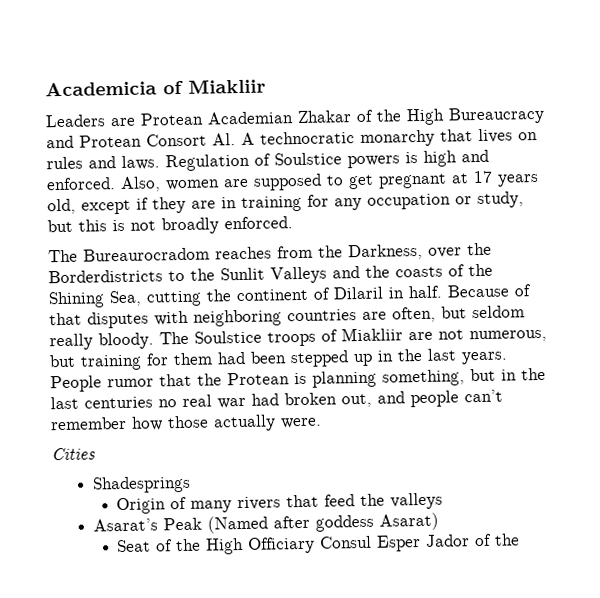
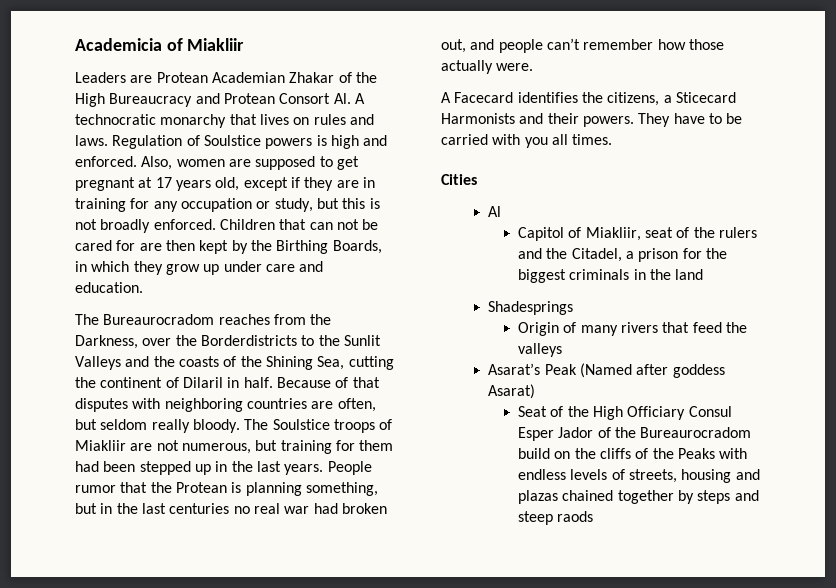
+ Children that can not be cared for are then kept by the Birthing Boards, in which they grow up under care and education.
+ A Facecard identifies the citizens, a Sticecard Harmonists and their powers. They have to be carried with you all times.
  Cities
+ Al
+ Capitol of Miakliir, seat of the rulers and the Citadel, a prison for the biggest criminals in the land
- Seat of the High Officiary Consul Esper Jador of the
+ Seat of the High Officiary Consul Esper Jador of the Bureaurocradom build on the cliffs of the Peaks with endless levels of streets, housing and plazas chained together by steps and steep raods

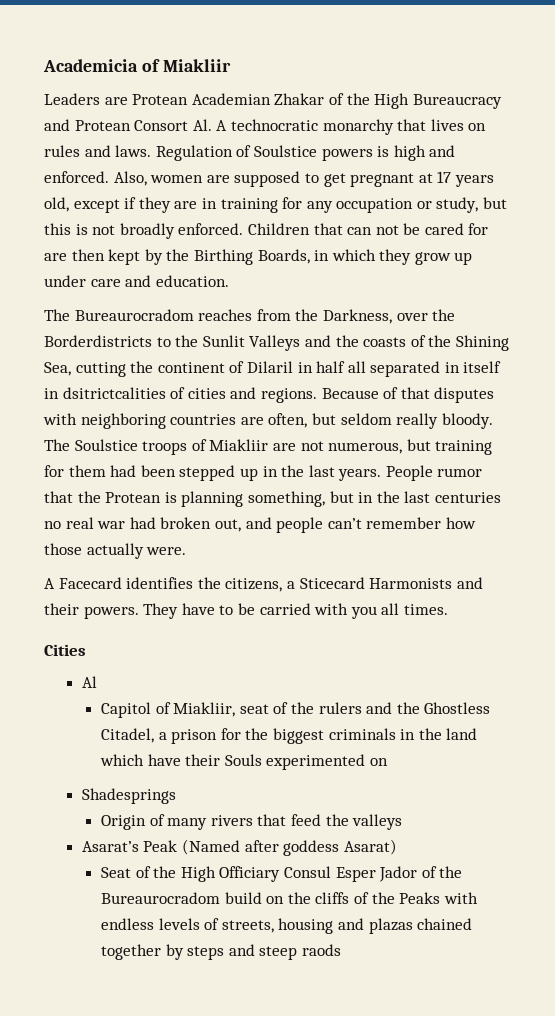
- The Bureaurocradom reaches from the Darkness, over the Borderdistricts to the Sunlit Valleys and the coasts of the Shining Sea, cutting the continent of Dilaril in half.
+ The Bureaurocradom reaches from the Darkness, over the Borderdistricts to the Sunlit Valleys and the coasts of the Shining Sea, cutting the continent of Dilaril in half all separated in itself in dsitrictcalities of cities and regions.
- Capitol of Miakliir, seat of the rulers and the Citadel, a prison for the biggest criminals in the land
+ Capitol of Miakliir, seat of the rulers and the Ghostless Citadel, a prison for the biggest criminals in the land which have their Souls experimented on

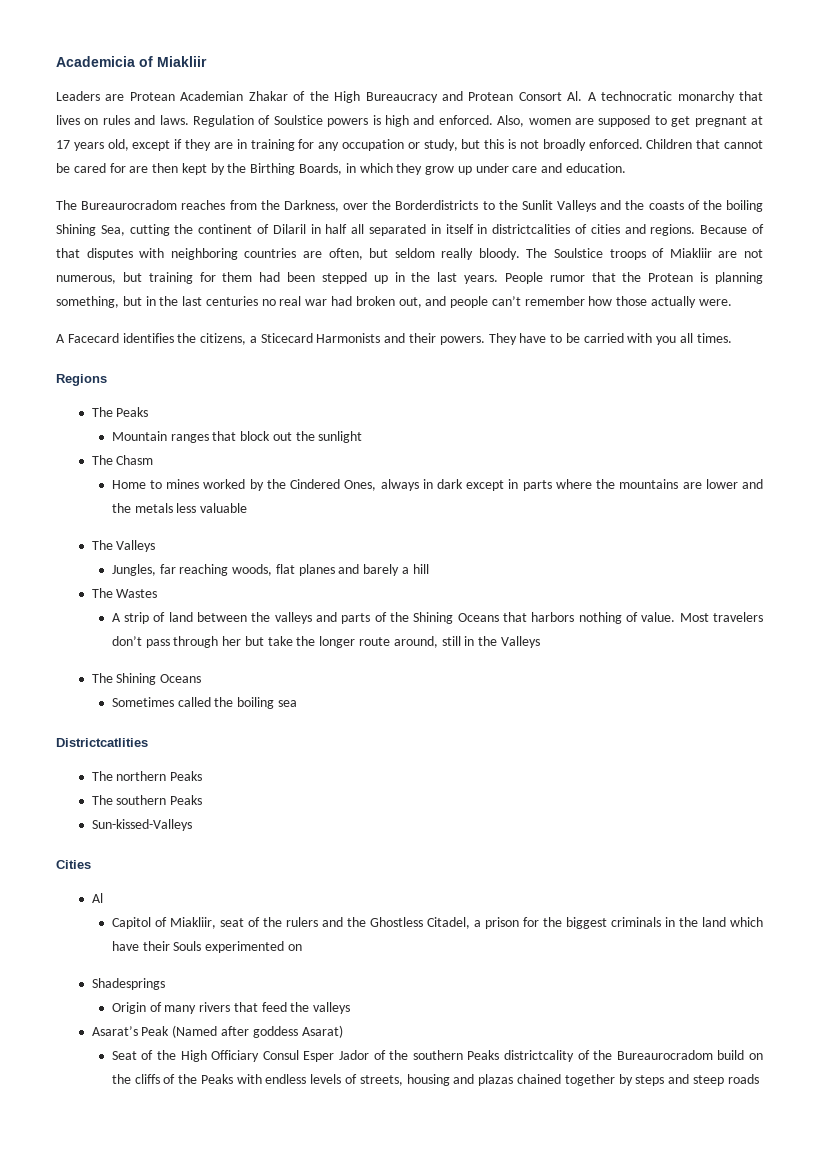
- Children that can not be cared for are then kept by the Birthing Boards, in which they grow up under care and education.
+ Children that cannot be cared for are then kept by the Birthing Boards, in which they grow up under care and education.
- The Bureaurocradom reaches from the Darkness, over the Borderdistricts to the Sunlit Valleys and the coasts of the Shining Sea, cutting the continent of Dilaril in half all separated in itself in dsitrictcalities of cities and regions.
+ The Bureaurocradom reaches from the Darkness, over the Borderdistricts to the Sunlit Valleys and the coasts of the boiling Shining Sea, cutting the continent of Dilaril in half all separated in itself in districtcalities of cities and regions.
+ Regions
+ The Peaks
+ Mountain ranges that block out the sunlight
+ The Chasm
+ Home to mines worked by the Cindered Ones, always in dark except in parts where the mountains are lower and the metals less valuable
+ The Valleys
+ Jungles, far reaching woods, flat planes and barely a hill
+ The Wastes
+ A strip of land between the valleys and parts of the Shining Oceans that harbors nothing of value. Most travelers don’t pass through her but take the longer route around, still in the Valleys
+ The Shining Oceans
+ Sometimes called the boiling sea
+ Districtcatlities
+ The northern Peaks
+ The southern Peaks
+ Sun-kissed-Valleys
- Seat of the High Officiary Consul Esper Jador of the Bureaurocradom build on the cliffs of the Peaks with endless levels of streets, housing and plazas chained together by steps and steep raods
+ Seat of the High Officiary Consul Esper Jador of the southern Peaks districtcality of the Bureaurocradom build on the cliffs of the Peaks with endless levels of streets, housing and plazas chained together by steps and steep roads

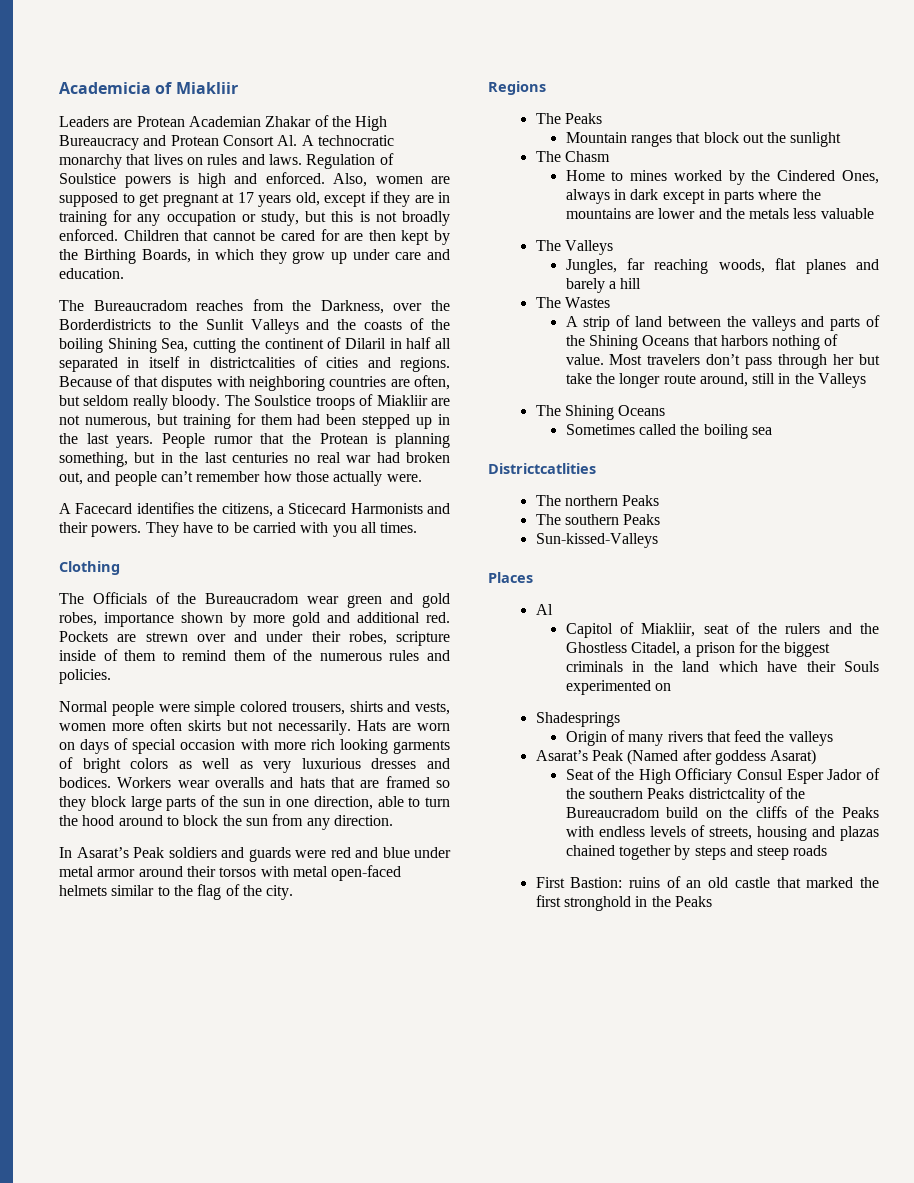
- The Bureaurocradom reaches from the Darkness, over the Borderdistricts to the Sunlit Valleys and the coasts of the boiling Shining Sea, cutting the continent of Dilaril in half all separated in itself in districtcalities of cities and regions.
+ The Bureaucradom reaches from the Darkness, over the Borderdistricts to the Sunlit Valleys and the coasts of the boiling Shining Sea, cutting the continent of Dilaril in half all separated in itself in districtcalities of cities and regions.
+ Clothing
+ The Officials of the Bureaucradom wear green and gold robes, importance shown by more gold and additional red. Pockets are strewn over and under their robes, scripture inside of them to remind them of the numerous rules and policies.
+ Normal people were simple colored trousers, shirts and vests, women more often skirts but not necessarily. Hats are worn on days of special occasion with more rich looking garments of bright colors as well as very luxurious dresses and bodices. Workers wear overalls and hats that are framed so they block large parts of the sun in one direction, able to turn the hood around to block the sun from any direction.
+ In Asarat’s Peak soldiers and guards were red and blue under metal armor around their torsos with metal open-faced helmets similar to the flag of the city.
- Cities
+ Places
- Seat of the High Officiary Consul Esper Jador of the southern Peaks districtcality of the Bureaurocradom build on the cliffs of the Peaks with endless levels of streets, housing and plazas chained together by steps and steep roads
+ Seat of the High Officiary Consul Esper Jador of the southern Peaks districtcality of the Bureaucradom build on the cliffs of the Peaks with endless levels of streets, housing and plazas chained together by steps and steep roads
+ First Bastion: ruins of an old castle that marked the first stronghold in the Peaks

